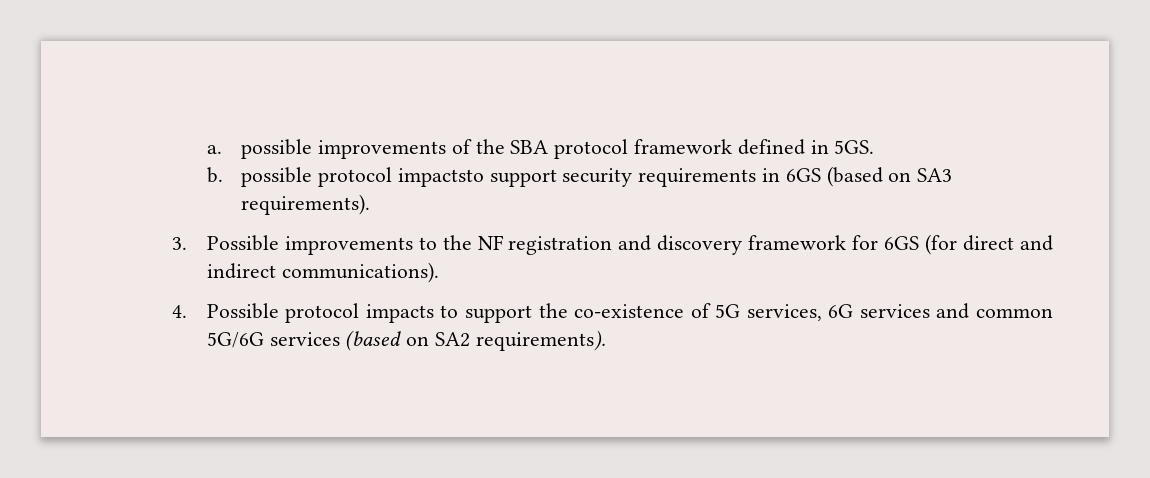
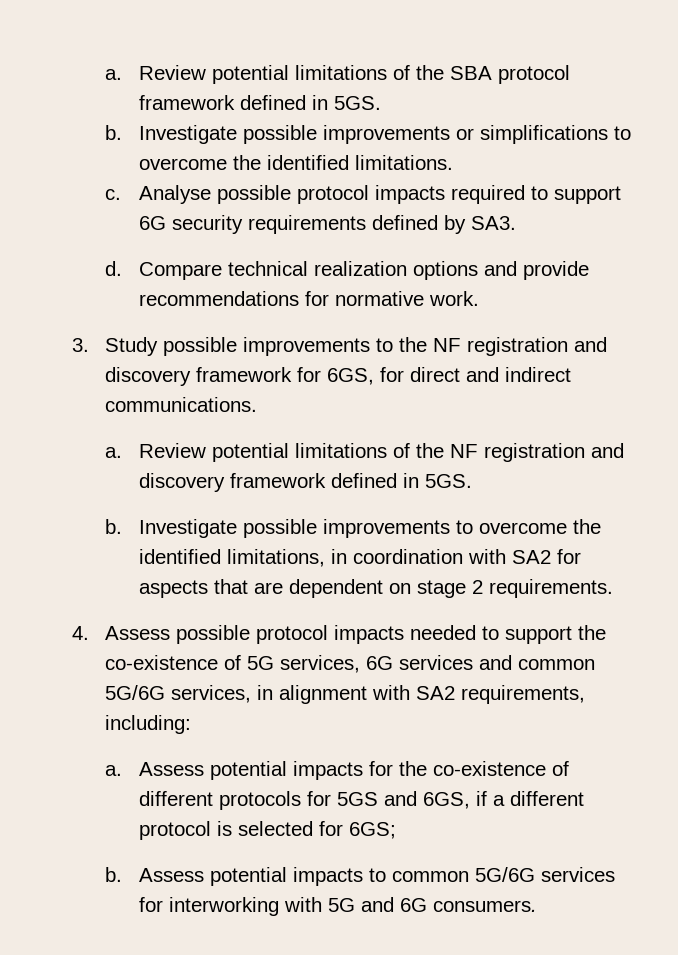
- a. possible improvements of the SBA protocol framework defined in 5GS.
+ a. Review potential limitations of the SBA protocol framework defined in 5GS.
- b. possible protocol impactsto support security requirements in 6GS (based on SA3 requirements).
- 3. Possible improvements to the NF registration and discovery framework for 6GS (for direct and indirect communications).
- 4. Possible protocol impacts to support the co-existence of 5G services, 6G services and common 5G/6G services (based on SA2 requirements).
+ b. Investigate possible improvements or simplifications to overcome the identified limitations.
+ c. Analyse possible protocol impacts required to support 6G security requirements defined by SA3.
+ d. Compare technical realization options and provide recommendations for normative work.
+ 3. Study possible improvements to the NF registration and discovery framework for 6GS, for direct and indirect communications.
+ a. Review potential limitations of the NF registration and discovery framework defined in 5GS.
+ b. Investigate possible improvements to overcome the identified limitations, in coordination with SA2 for aspects that are dependent on stage 2 requirements.
+ 4. Assess possible protocol impacts needed to support the co-existence of 5G services, 6G services and common 5G/6G services, in alignment with SA2 requirements, including:
+ a. Assess potential impacts for the co-existence of different protocols for 5GS and 6GS, if a different protocol is selected for 6GS;
+ b. Assess potential impacts to common 5G/6G services for interworking with 5G and 6G consumers.

